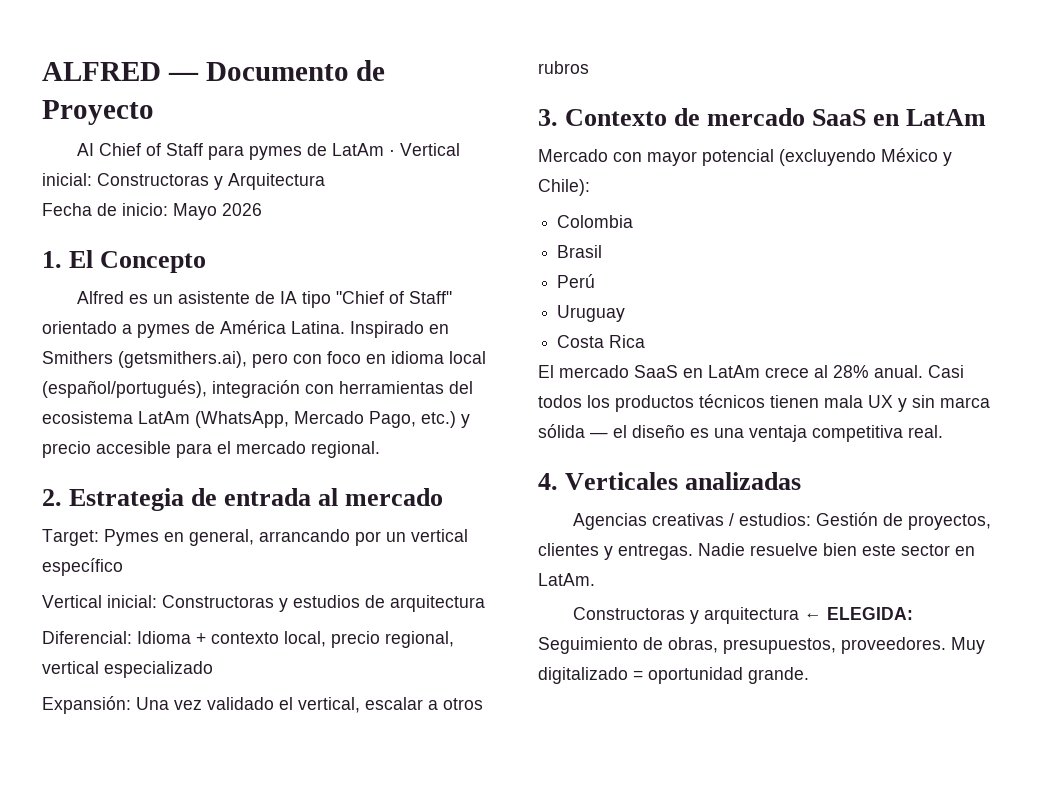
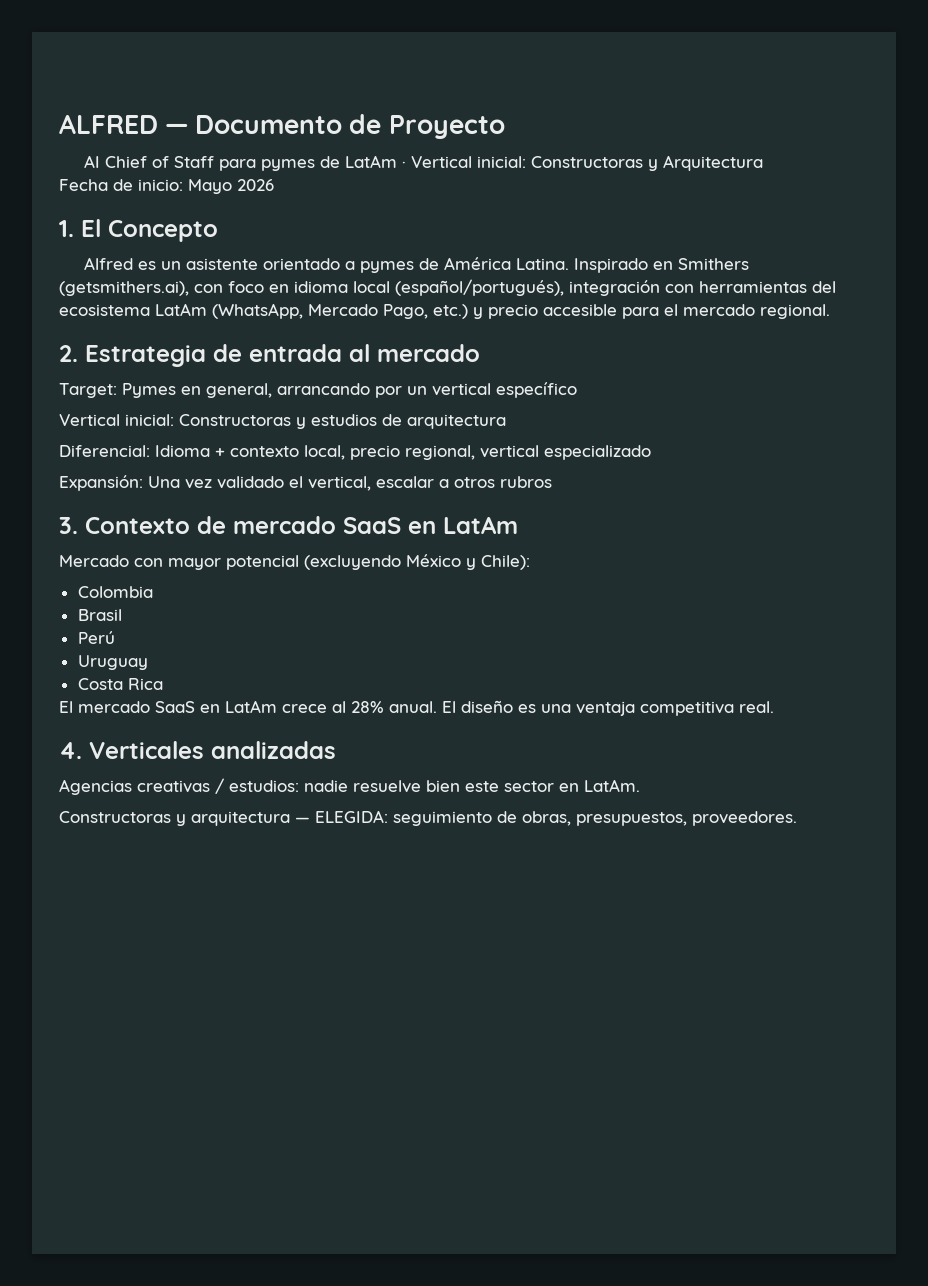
- Alfred es un asistente de IA tipo "Chief of Staff" orientado a pymes de América Latina.
+ Alfred es un asistente orientado a pymes de América Latina.
- Inspirado en Smithers (getsmithers.ai), pero con foco en idioma local (español/portugués), integración con herramientas del ecosistema LatAm (WhatsApp, Mercado Pago, etc.) y precio accesible para el mercado regional.
+ Inspirado en Smithers (getsmithers.ai), con foco en idioma local (español/portugués), integración con herramientas del ecosistema LatAm (WhatsApp, Mercado Pago, etc.) y precio accesible para el mercado regional.
- Casi todos los productos técnicos tienen mala UX y sin marca sólida — el diseño es una ventaja competitiva real.
+ El diseño es una ventaja competitiva real.
- Agencias creativas / estudios: Gestión de proyectos, clientes y entregas. Nadie resuelve bien este sector en LatAm.
+ Agencias creativas / estudios: nadie resuelve bien este sector en LatAm.
- Constructoras y arquitectura ← ELEGIDA: Seguimiento de obras, presupuestos, proveedores. Muy digitalizado = oportunidad grande.
+ Constructoras y arquitectura — ELEGIDA: seguimiento de obras, presupuestos, proveedores.

